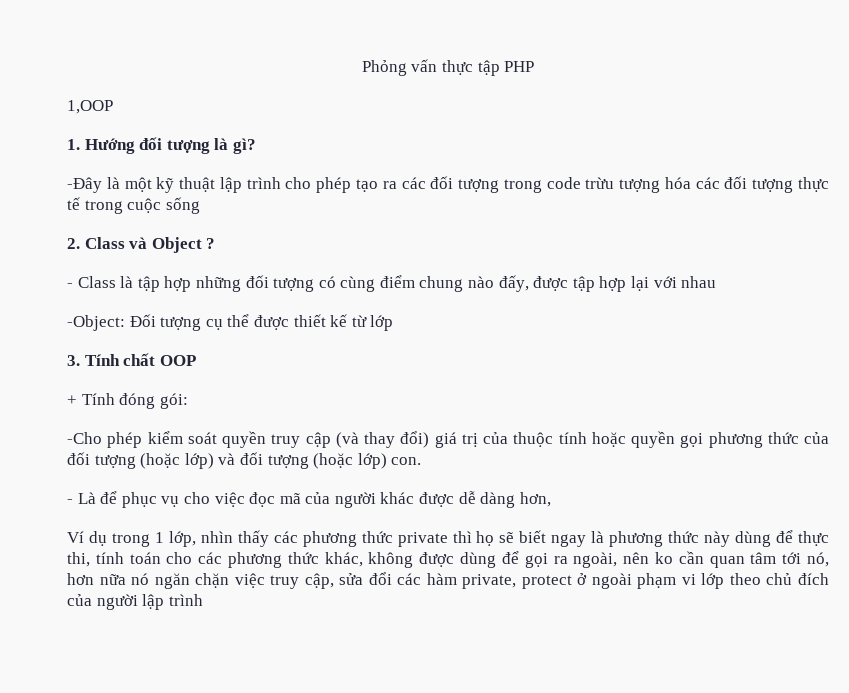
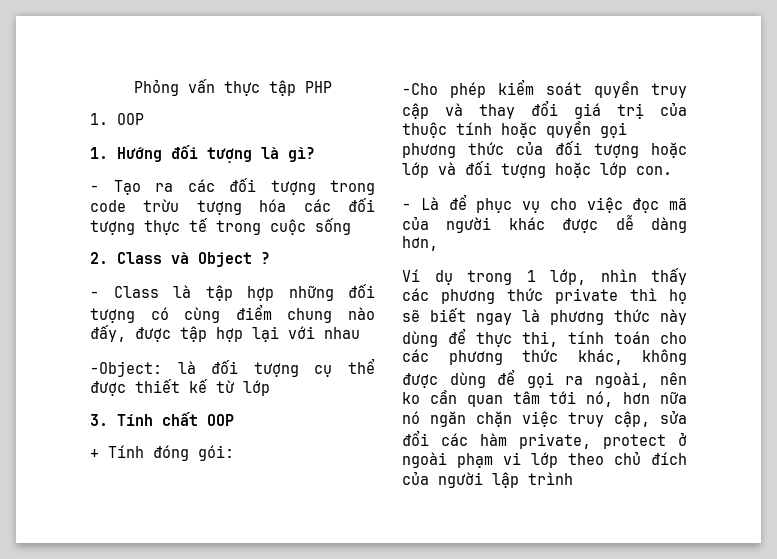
- 1,OOP
+ 1. OOP
- -Đây là một kỹ thuật lập trình cho phép tạo ra các đối tượng trong code trừu tượng hóa các đối tượng thực tế trong cuộc sống
+ - Tạo ra các đối tượng trong code trừu tượng hóa các đối tượng thực tế trong cuộc sống
- -Object: Đối tượng cụ thể được thiết kế từ lớp
+ -Object: là đối tượng cụ thể được thiết kế từ lớp
- -Cho phép kiểm soát quyền truy cập (và thay đổi) giá trị của thuộc tính hoặc quyền gọi phương thức của đối tượng (hoặc lớp) và đối tượng (hoặc lớp) con.
+ -Cho phép kiểm soát quyền truy cập và thay đổi giá trị của thuộc tính hoặc quyền gọi phương thức của đối tượng hoặc lớp và đối tượng hoặc lớp con.

